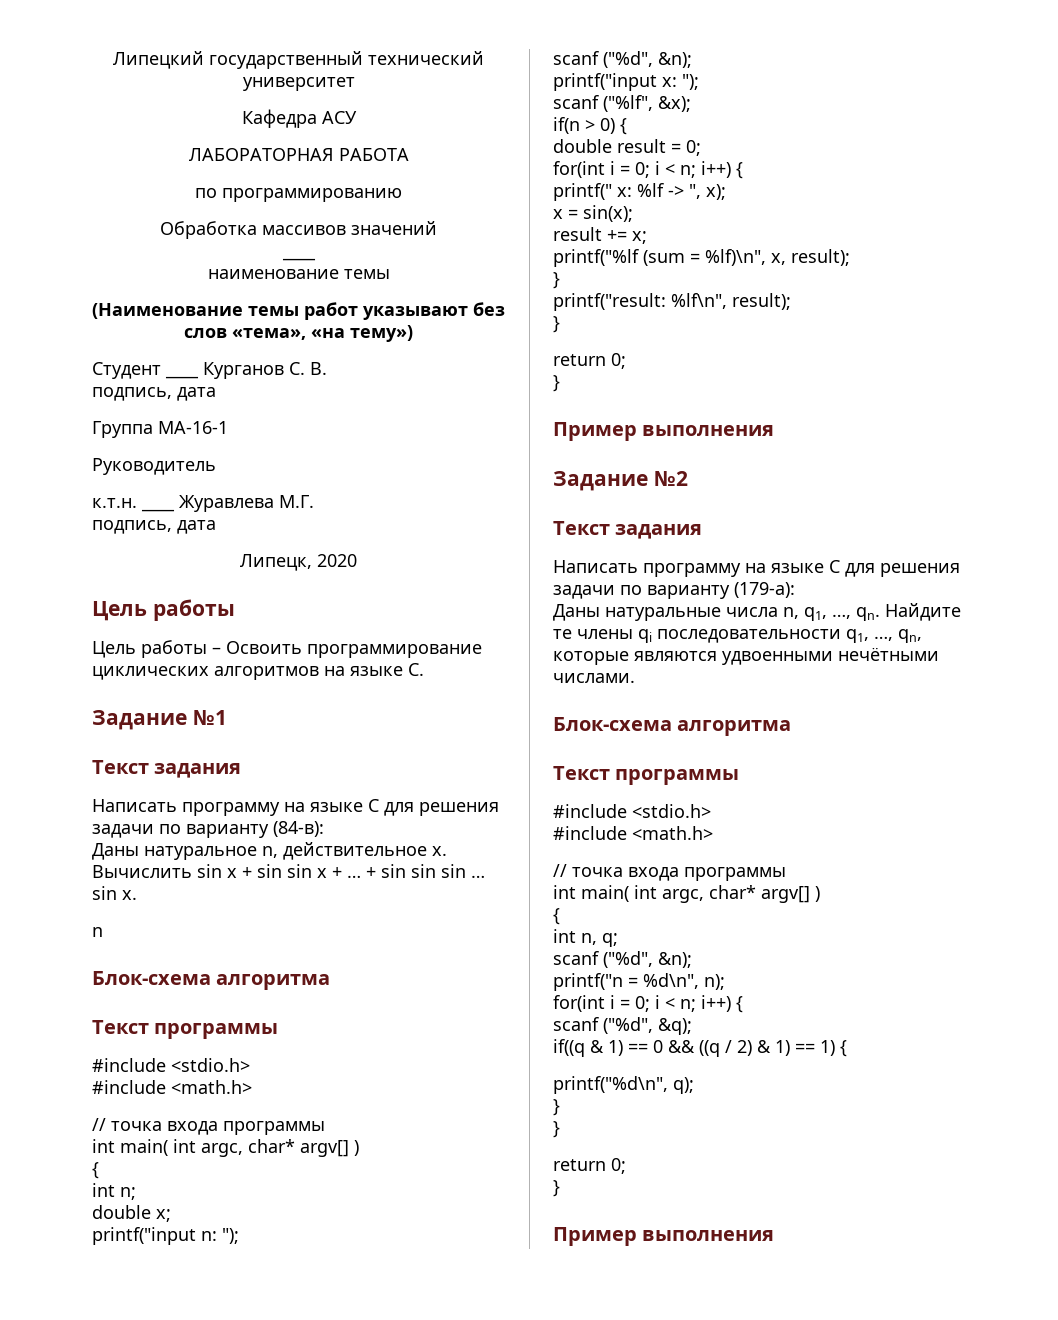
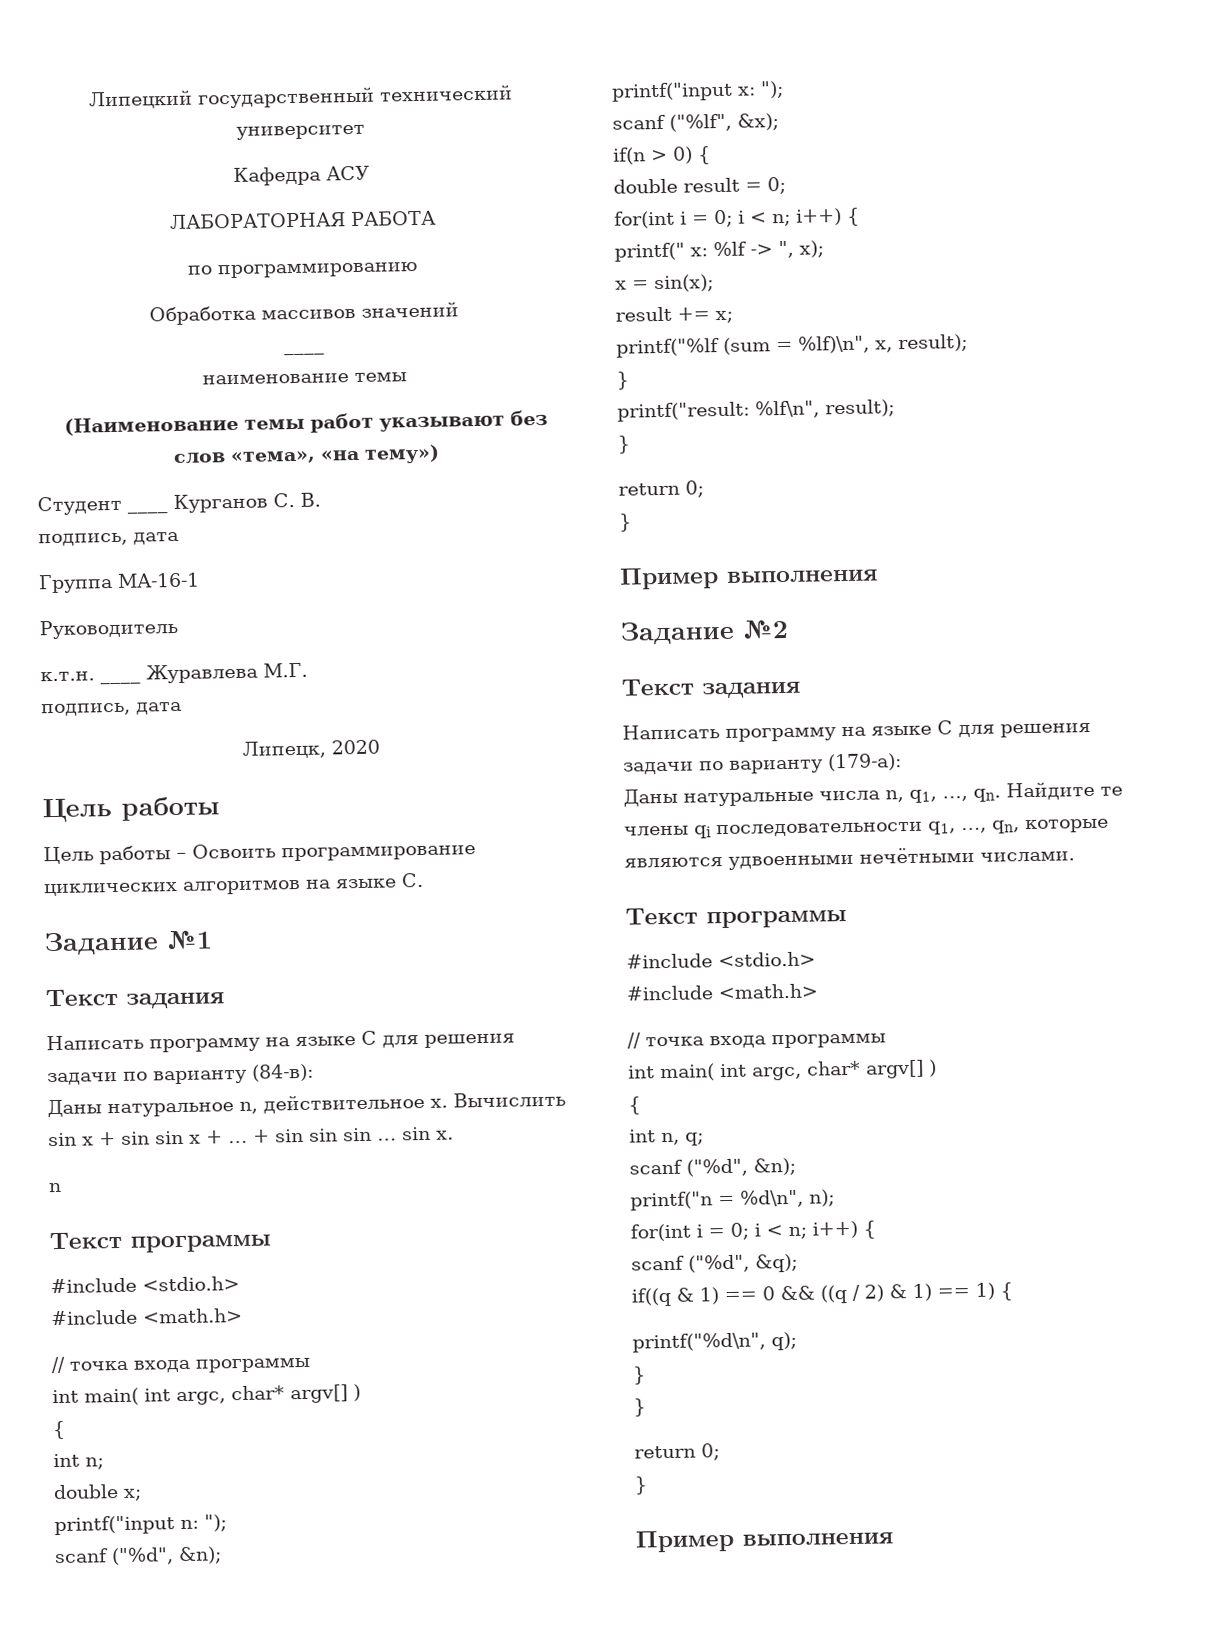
  n
- Блок-схема алгоритма
  Найдите те члены qi последовательности q1, …, qn, которые являются удвоенными нечётными числами.
- Блок-схема алгоритма

